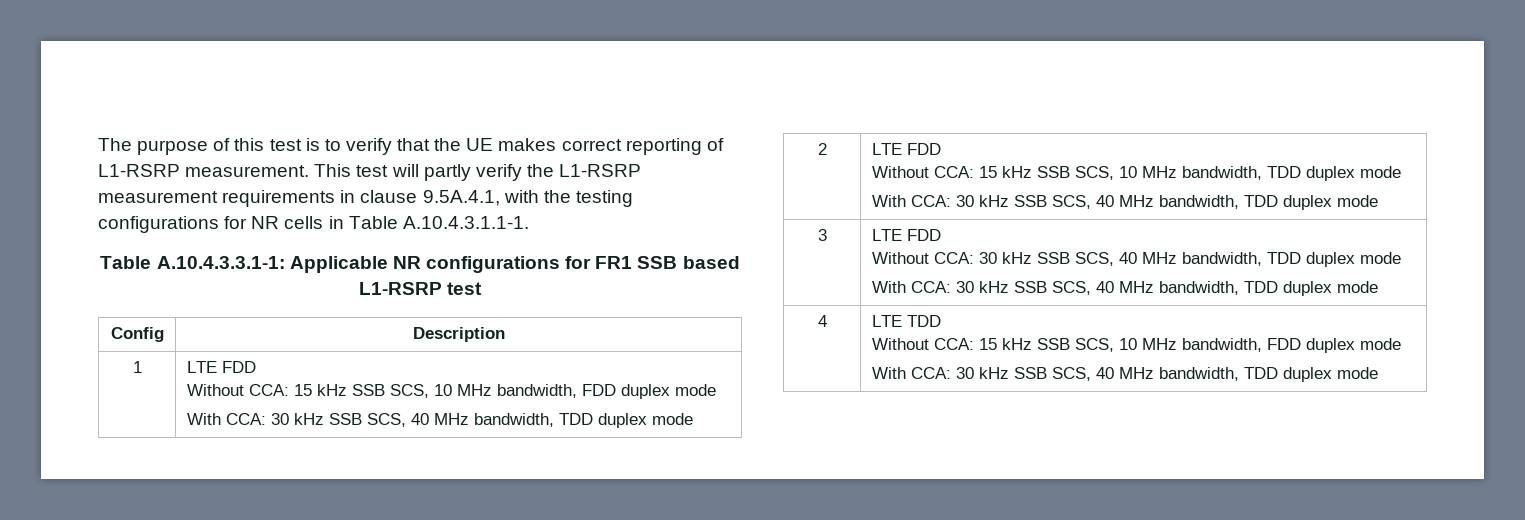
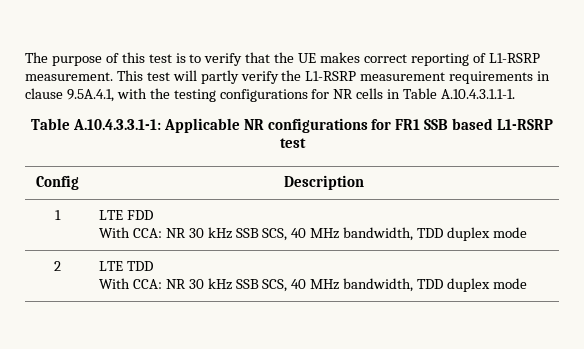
  1 | LTE FDD
- Without CCA: 15 kHz SSB SCS, 10 MHz bandwidth, FDD duplex mode
- With CCA: 30 kHz SSB SCS, 40 MHz bandwidth, TDD duplex mode
+ With CCA: NR 30 kHz SSB SCS, 40 MHz bandwidth, TDD duplex mode
- 2 | LTE FDD
- Without CCA: 15 kHz SSB SCS, 10 MHz bandwidth, TDD duplex mode
- With CCA: 30 kHz SSB SCS, 40 MHz bandwidth, TDD duplex mode
+ 2 | LTE TDD
+ With CCA: NR 30 kHz SSB SCS, 40 MHz bandwidth, TDD duplex mode
- 3 | LTE FDD
- Without CCA: 30 kHz SSB SCS, 40 MHz bandwidth, TDD duplex mode
- With CCA: 30 kHz SSB SCS, 40 MHz bandwidth, TDD duplex mode
- 4 | LTE TDD
- Without CCA: 15 kHz SSB SCS, 10 MHz bandwidth, FDD duplex mode
- With CCA: 30 kHz SSB SCS, 40 MHz bandwidth, TDD duplex mode

